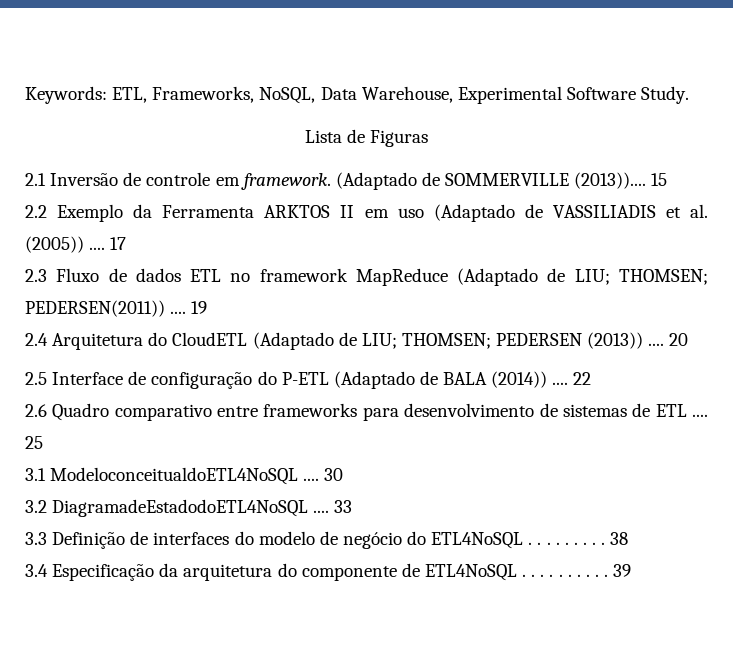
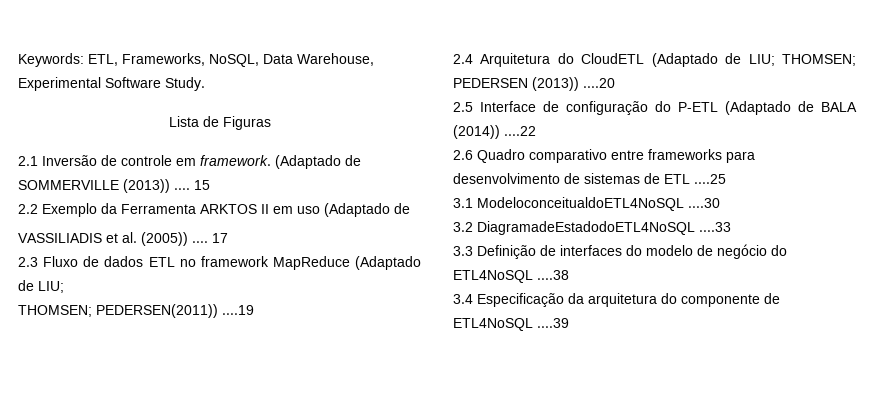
- (Adaptado de SOMMERVILLE (2013))....
+ (Adaptado de SOMMERVILLE (2013)) ....
- 2.2 Exemplo da Ferramenta ARKTOS II em uso (Adaptado de VASSILIADIS et al. (2005)) ....
+ 2.2 Exemplo da Ferramenta ARKTOS II em uso (Adaptado de
+ VASSILIADIS et al. (2005)) ....
- 2.3 Fluxo de dados ETL no framework MapReduce (Adaptado de LIU; THOMSEN; PEDERSEN(2011)) .... 19
+ 2.3 Fluxo de dados ETL no framework MapReduce (Adaptado de LIU;
+ THOMSEN; PEDERSEN(2011)) ....19
- 2.4 Arquitetura do CloudETL (Adaptado de LIU; THOMSEN; PEDERSEN (2013)) .... 20
+ 2.4 Arquitetura do CloudETL (Adaptado de LIU; THOMSEN; PEDERSEN (2013)) ....20
- 2.5 Interface de configuração do P-ETL (Adaptado de BALA (2014)) .... 22
+ 2.5 Interface de configuração do P-ETL (Adaptado de BALA (2014)) ....22
- 2.6 Quadro comparativo entre frameworks para desenvolvimento de sistemas de ETL .... 25
+ 2.6 Quadro comparativo entre frameworks para desenvolvimento de sistemas de ETL ....25
- 3.1 ModeloconceitualdoETL4NoSQL .... 30
+ 3.1 ModeloconceitualdoETL4NoSQL ....30
- 3.2 DiagramadeEstadodoETL4NoSQL .... 33
+ 3.2 DiagramadeEstadodoETL4NoSQL ....33
- 3.3 Definição de interfaces do modelo de negócio do ETL4NoSQL . . . . . . . . . 38
+ 3.3 Definição de interfaces do modelo de negócio do ETL4NoSQL ....38
- 3.4 Especificação da arquitetura do componente de ETL4NoSQL . . . . . . . . . . 39
+ 3.4 Especificação da arquitetura do componente de ETL4NoSQL ....39

